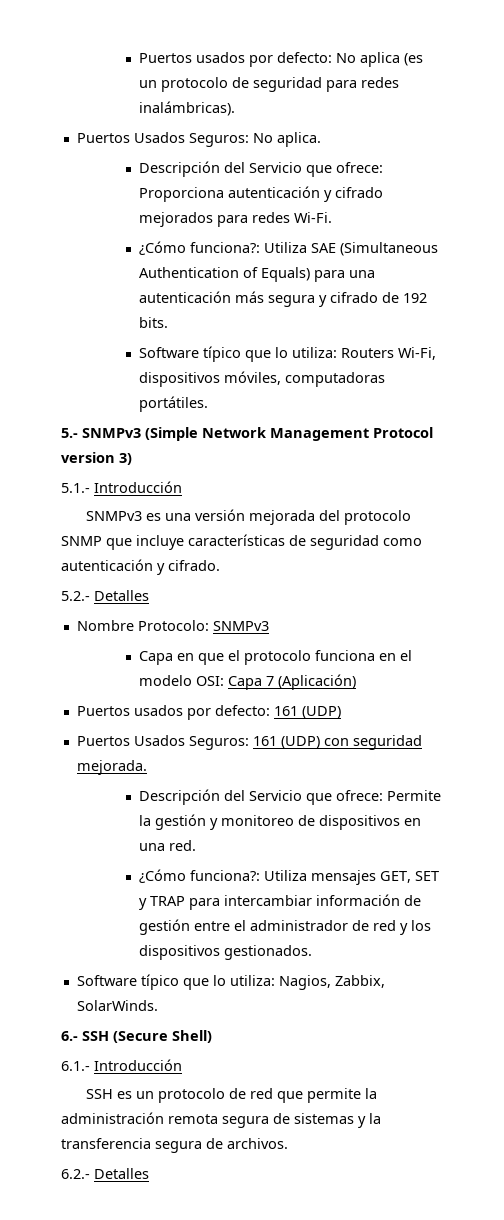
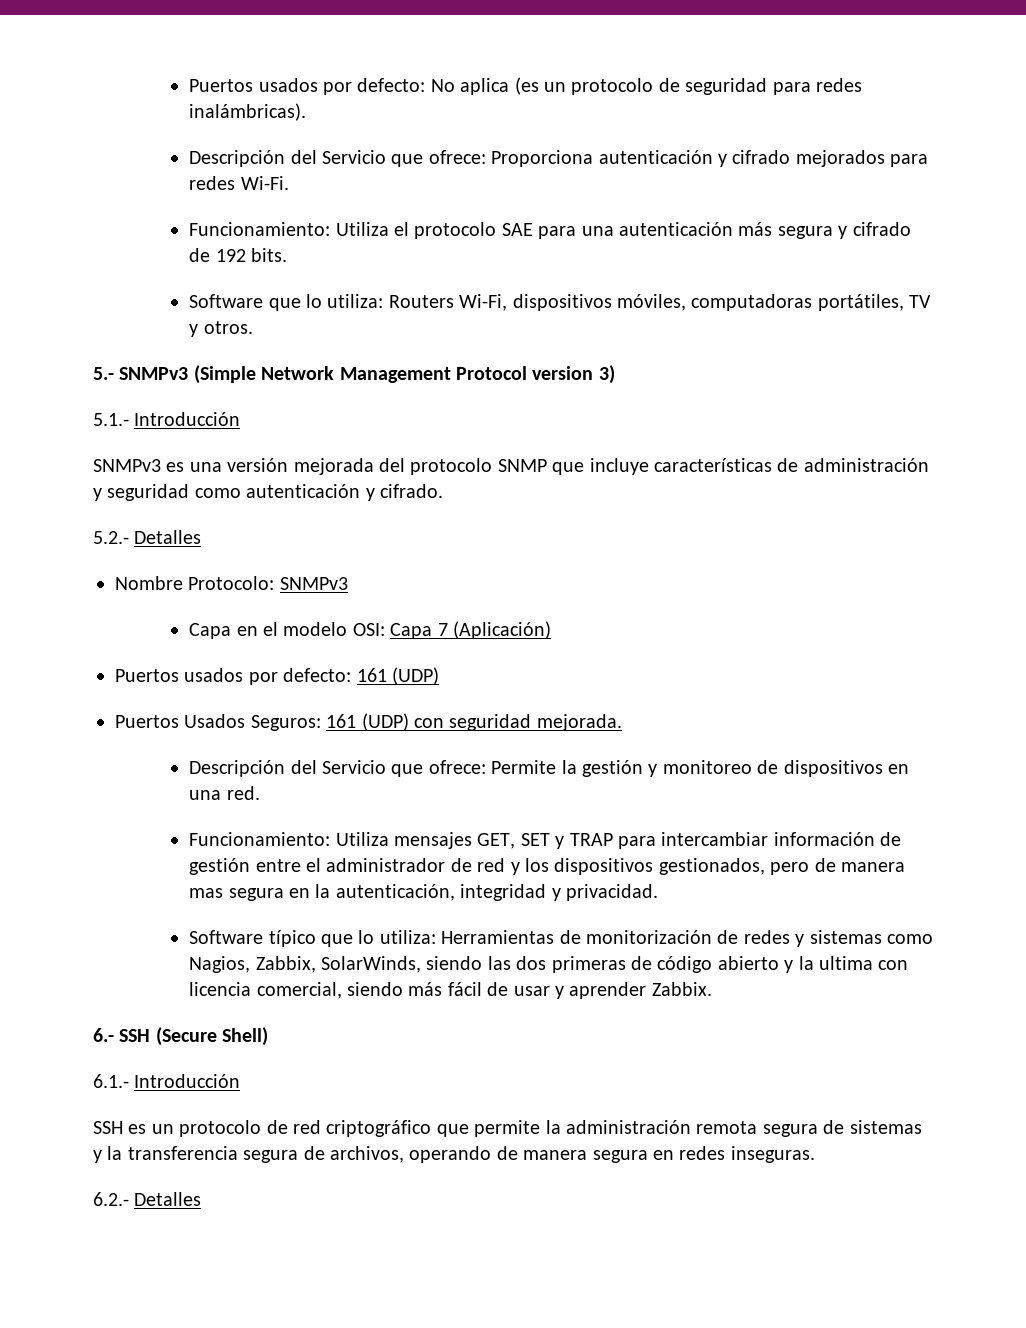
- Puertos Usados Seguros: No aplica.
- ¿Cómo funciona?: Utiliza SAE (Simultaneous Authentication of Equals) para una autenticación más segura y cifrado de 192 bits.
+ Funcionamiento: Utiliza el protocolo SAE para una autenticación más segura y cifrado de 192 bits.
- Software típico que lo utiliza: Routers Wi-Fi, dispositivos móviles, computadoras portátiles.
+ Software que lo utiliza: Routers Wi-Fi, dispositivos móviles, computadoras portátiles, TV y otros.
- SNMPv3 es una versión mejorada del protocolo SNMP que incluye características de seguridad como autenticación y cifrado.
+ SNMPv3 es una versión mejorada del protocolo SNMP que incluye características de administración y seguridad como autenticación y cifrado.
- Capa en que el protocolo funciona en el modelo OSI: Capa 7 (Aplicación)
+ Capa en el modelo OSI: Capa 7 (Aplicación)
- ¿Cómo funciona?: Utiliza mensajes GET, SET y TRAP para intercambiar información de gestión entre el administrador de red y los dispositivos gestionados.
- Software típico que lo utiliza: Nagios, Zabbix, SolarWinds.
+ Funcionamiento: Utiliza mensajes GET, SET y TRAP para intercambiar información de gestión entre el administrador de red y los dispositivos gestionados, pero de manera mas segura en la autenticación, integridad y privacidad.
+ Software típico que lo utiliza: Herramientas de monitorización de redes y sistemas como Nagios, Zabbix, SolarWinds, siendo las dos primeras de código abierto y la ultima con licencia comercial, siendo más fácil de usar y aprender Zabbix.
- SSH es un protocolo de red que permite la administración remota segura de sistemas y la transferencia segura de archivos.
+ SSH es un protocolo de red criptográfico que permite la administración remota segura de sistemas y la transferencia segura de archivos, operando de manera segura en redes inseguras.

